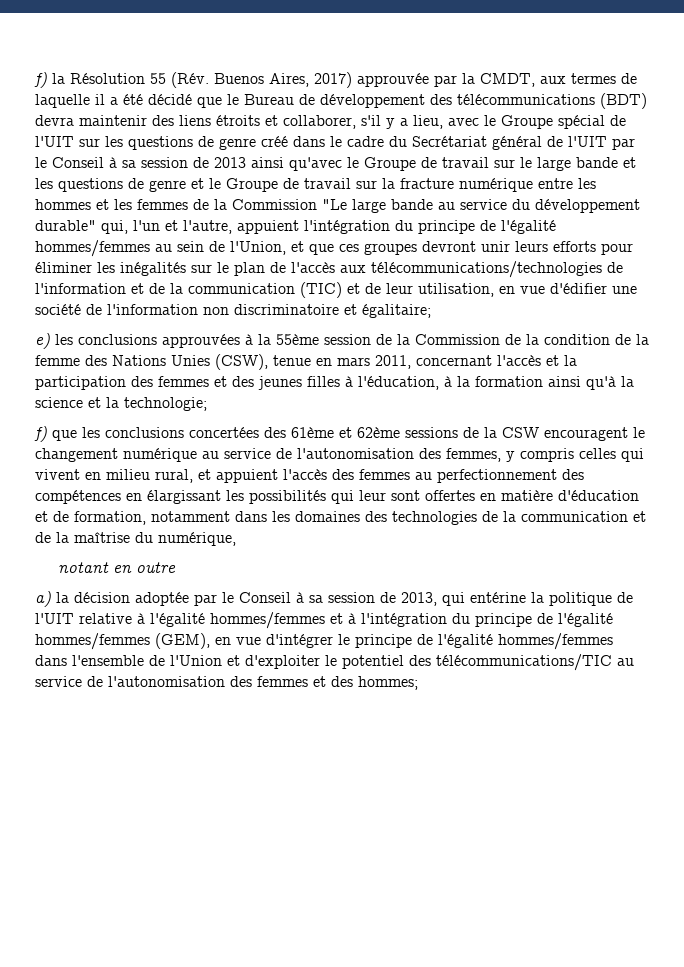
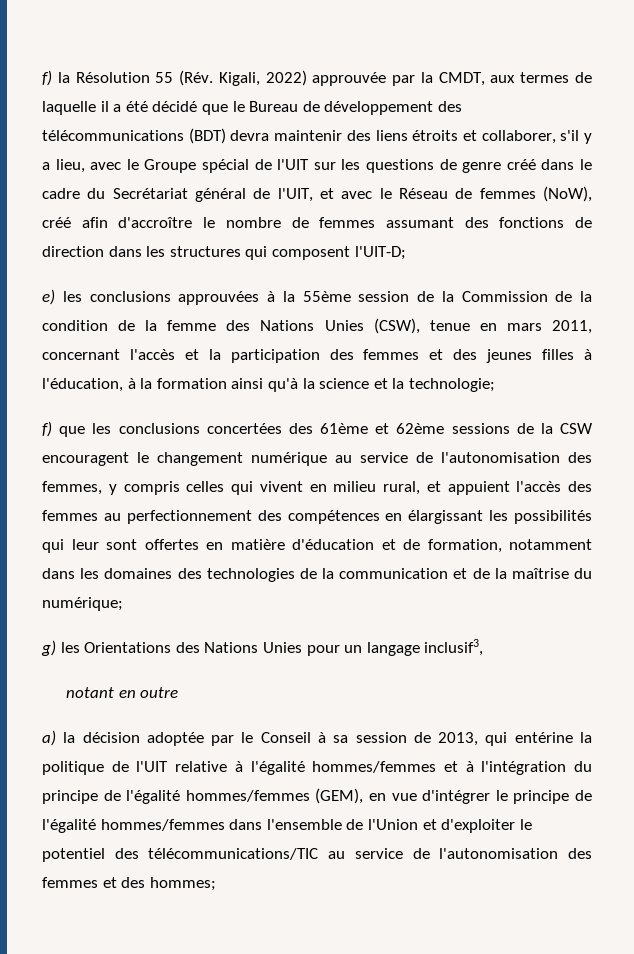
- f) la Résolution 55 (Rév. Buenos Aires, 2017) approuvée par la CMDT, aux termes de laquelle il a été décidé que le Bureau de développement des télécommunications (BDT) devra maintenir des liens étroits et collaborer, s'il y a lieu, avec le Groupe spécial de l'UIT sur les questions de genre créé dans le cadre du Secrétariat général de l'UIT par le Conseil à sa session de 2013 ainsi qu'avec le Groupe de travail sur le large bande et les questions de genre et le Groupe de travail sur la fracture numérique entre les hommes et les femmes de la Commission "Le large bande au service du développement durable" qui, l'un et l'autre, appuient l'intégration du principe de l'égalité hommes/femmes au sein de l'Union, et que ces groupes devront unir leurs efforts pour éliminer les inégalités sur le plan de l'accès aux télécommunications/technologies de l'information et de la communication (TIC) et de leur utilisation, en vue d'édifier une société de l'information non discriminatoire et égalitaire;
+ f) la Résolution 55 (Rév. Kigali, 2022) approuvée par la CMDT, aux termes de laquelle il a été décidé que le Bureau de développement des télécommunications (BDT) devra maintenir des liens étroits et collaborer, s'il y a lieu, avec le Groupe spécial de l'UIT sur les questions de genre créé dans le cadre du Secrétariat général de l'UIT, et avec le Réseau de femmes (NoW), créé afin d'accroître le nombre de femmes assumant des fonctions de direction dans les structures qui composent l'UIT-D;
- f) que les conclusions concertées des 61ème et 62ème sessions de la CSW encouragent le changement numérique au service de l'autonomisation des femmes, y compris celles qui vivent en milieu rural, et appuient l'accès des femmes au perfectionnement des compétences en élargissant les possibilités qui leur sont offertes en matière d'éducation et de formation, notamment dans les domaines des technologies de la communication et de la maîtrise du numérique,
+ f) que les conclusions concertées des 61ème et 62ème sessions de la CSW encouragent le changement numérique au service de l'autonomisation des femmes, y compris celles qui vivent en milieu rural, et appuient l'accès des femmes au perfectionnement des compétences en élargissant les possibilités qui leur sont offertes en matière d'éducation et de formation, notamment dans les domaines des technologies de la communication et de la maîtrise du numérique;
+ g) les Orientations des Nations Unies pour un langage inclusif3,

